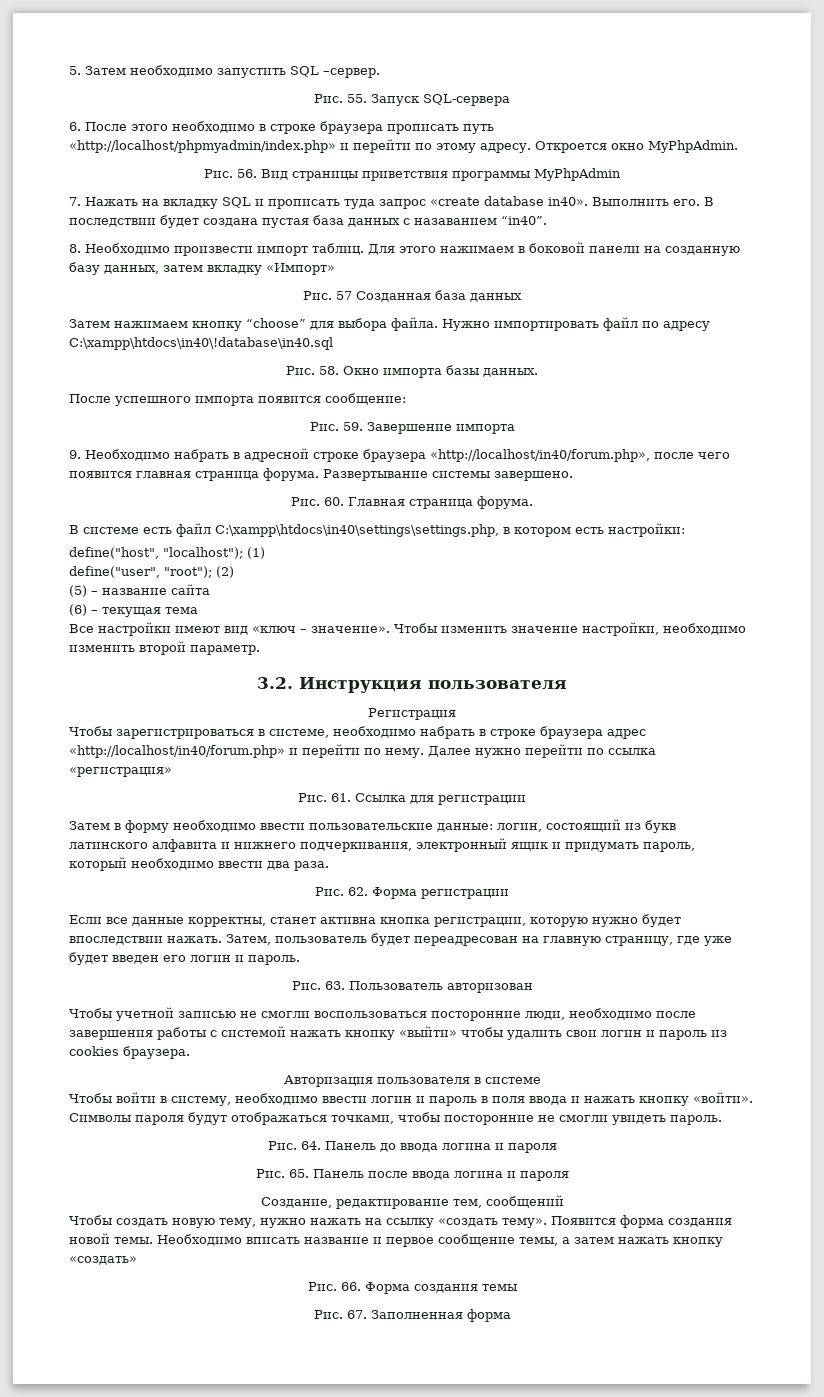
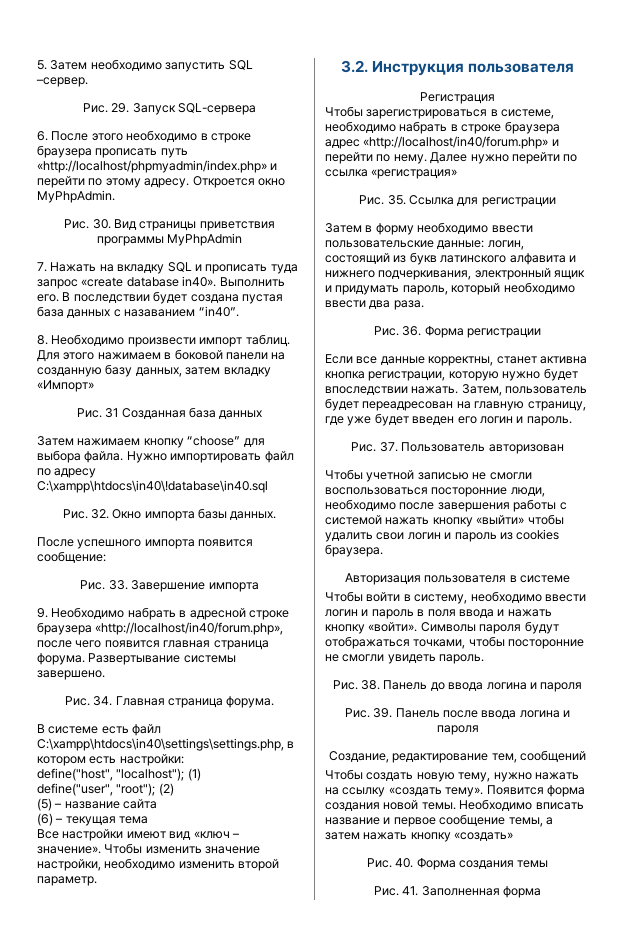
- Рис. 55. Запуск SQL-сервера
+ Рис. 29. Запуск SQL-сервера
- Рис. 56. Вид страницы приветствия программы MyPhpAdmin
+ Рис. 30. Вид страницы приветствия программы MyPhpAdmin
- Рис. 57 Созданная база данных
+ Рис. 31 Созданная база данных
- Рис. 58. Окно импорта базы данных.
+ Рис. 32. Окно импорта базы данных.
- Рис. 59. Завершение импорта
+ Рис. 33. Завершение импорта
- Рис. 60. Главная страница форума.
+ Рис. 34. Главная страница форума.
- Рис. 61. Ссылка для регистрации
+ Рис. 35. Ссылка для регистрации
- Рис. 62. Форма регистрации
+ Рис. 36. Форма регистрации
- Рис. 63. Пользователь авторизован
+ Рис. 37. Пользователь авторизован
- Рис. 64. Панель до ввода логина и пароля
+ Рис. 38. Панель до ввода логина и пароля
- Рис. 65. Панель после ввода логина и пароля
+ Рис. 39. Панель после ввода логина и пароля
- Рис. 66. Форма создания темы
+ Рис. 40. Форма создания темы
- Рис. 67. Заполненная форма
+ Рис. 41. Заполненная форма

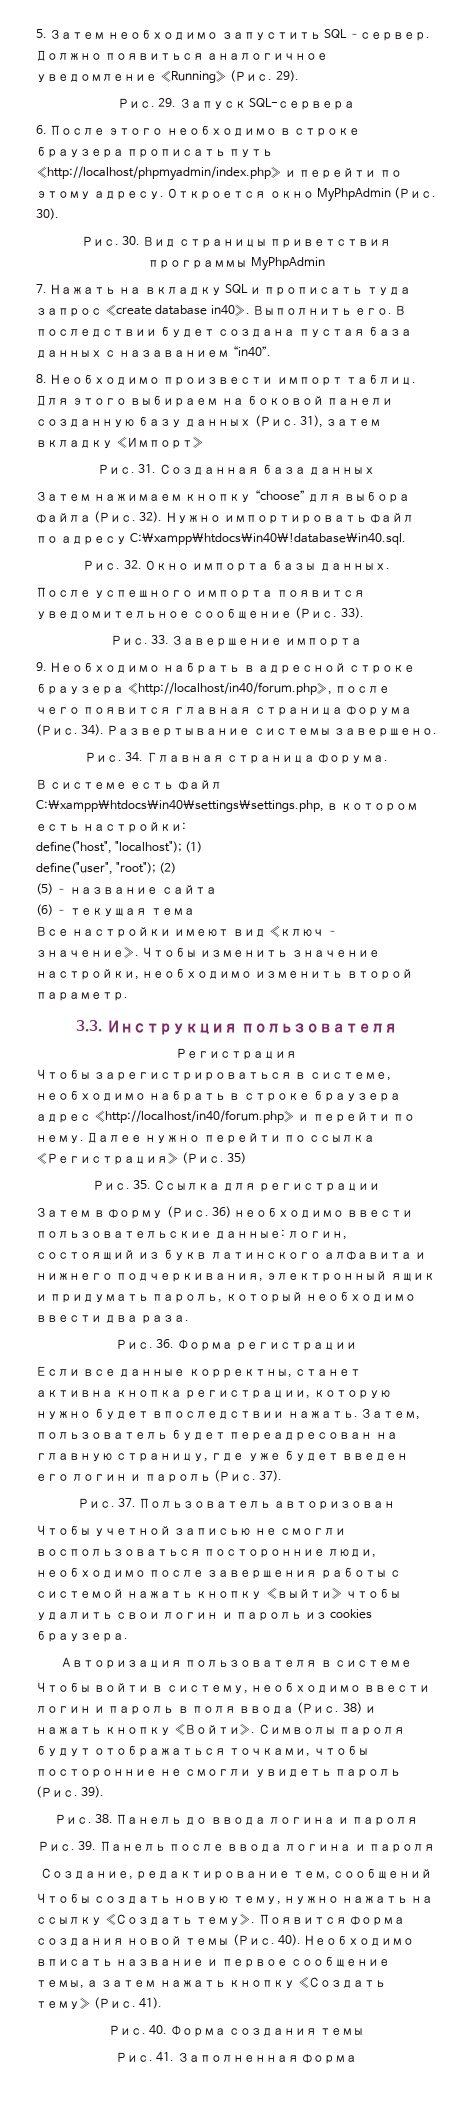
+ Должно появиться аналогичное уведомление «Running» (Рис. 29).
- Откроется окно MyPhpAdmin.
+ Откроется окно MyPhpAdmin (Рис. 30).
- Для этого нажимаем в боковой панели на созданную базу данных, затем вкладку «Импорт»
+ Для этого выбираем на боковой панели созданную базу данных (Рис. 31), затем вкладку «Импорт»
- Рис. 31 Созданная база данных
+ Рис. 31. Созданная база данных
- Затем нажимаем кнопку “choose” для выбора файла.
+ Затем нажимаем кнопку “choose” для выбора файла (Рис. 32).
- Нужно импортировать файл по адресу C:\xampp\htdocs\in40\!database\in40.sql
+ Нужно импортировать файл по адресу C:\xampp\htdocs\in40\!database\in40.sql.
- После успешного импорта появится сообщение:
+ После успешного импорта появится уведомительное сообщение (Рис. 33).
- 9. Необходимо набрать в адресной строке браузера «http://localhost/in40/forum.php», после чего появится главная страница форума.
+ 9. Необходимо набрать в адресной строке браузера «http://localhost/in40/forum.php», после чего появится главная страница форума (Рис. 34).
- 3.2. Инструкция пользователя
+ 3.3. Инструкция пользователя
- Далее нужно перейти по ссылка «регистрация»
+ Далее нужно перейти по ссылка «Регистрация» (Рис. 35)
- Затем в форму необходимо ввести пользовательские данные: логин, состоящий из букв латинского алфавита и нижнего подчеркивания, электронный ящик и придумать пароль, который необходимо ввести два раза.
+ Затем в форму (Рис. 36) необходимо ввести пользовательские данные: логин, состоящий из букв латинского алфавита и нижнего подчеркивания, электронный ящик и придумать пароль, который необходимо ввести два раза.
- Затем, пользователь будет переадресован на главную страницу, где уже будет введен его логин и пароль.
+ Затем, пользователь будет переадресован на главную страницу, где уже будет введен его логин и пароль (Рис. 37).
- Чтобы войти в систему, необходимо ввести логин и пароль в поля ввода и нажать кнопку «войти».
+ Чтобы войти в систему, необходимо ввести логин и пароль в поля ввода (Рис. 38) и нажать кнопку «Войти».
- Символы пароля будут отображаться точками, чтобы посторонние не смогли увидеть пароль.
+ Символы пароля будут отображаться точками, чтобы посторонние не смогли увидеть пароль (Рис. 39).
- Чтобы создать новую тему, нужно нажать на ссылку «создать тему».
+ Чтобы создать новую тему, нужно нажать на ссылку «Создать тему».
- Появится форма создания новой темы.
+ Появится форма создания новой темы (Рис. 40).
- Необходимо вписать название и первое сообщение темы, а затем нажать кнопку «создать»
+ Необходимо вписать название и первое сообщение темы, а затем нажать кнопку «Создать тему» (Рис. 41).

